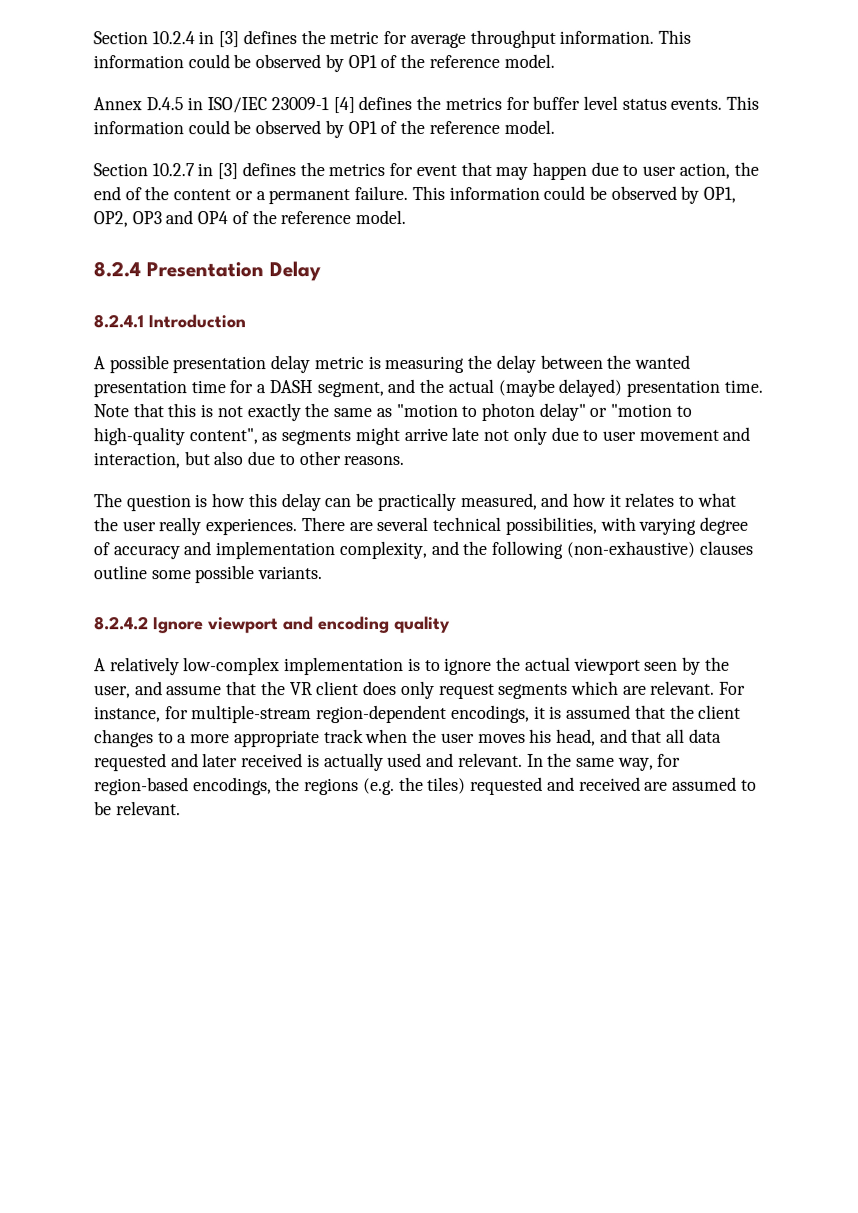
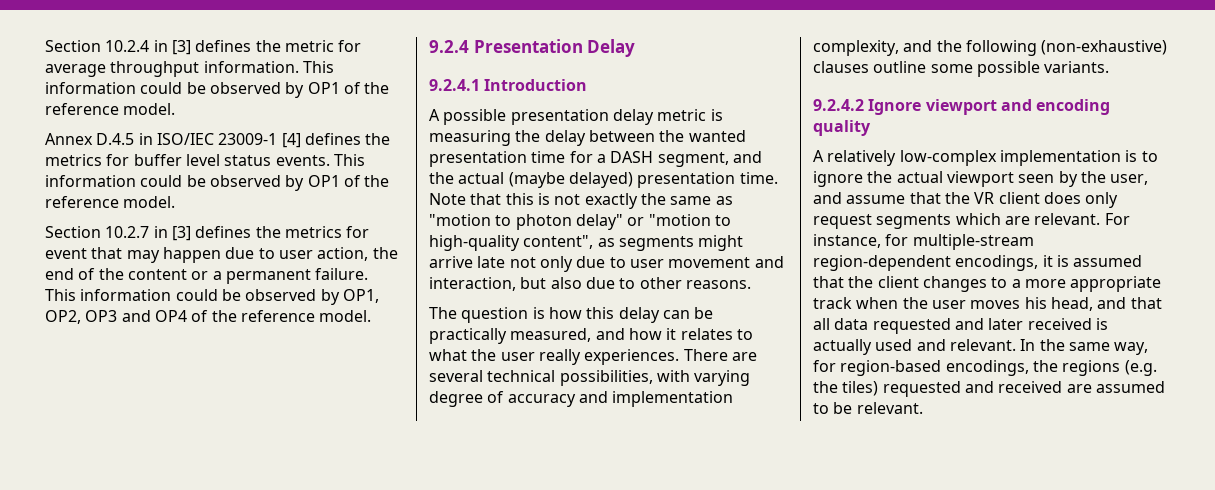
- 8.2.4 Presentation Delay
+ 9.2.4 Presentation Delay
- 8.2.4.1 Introduction
+ 9.2.4.1 Introduction
- 8.2.4.2 Ignore viewport and encoding quality
+ 9.2.4.2 Ignore viewport and encoding quality

